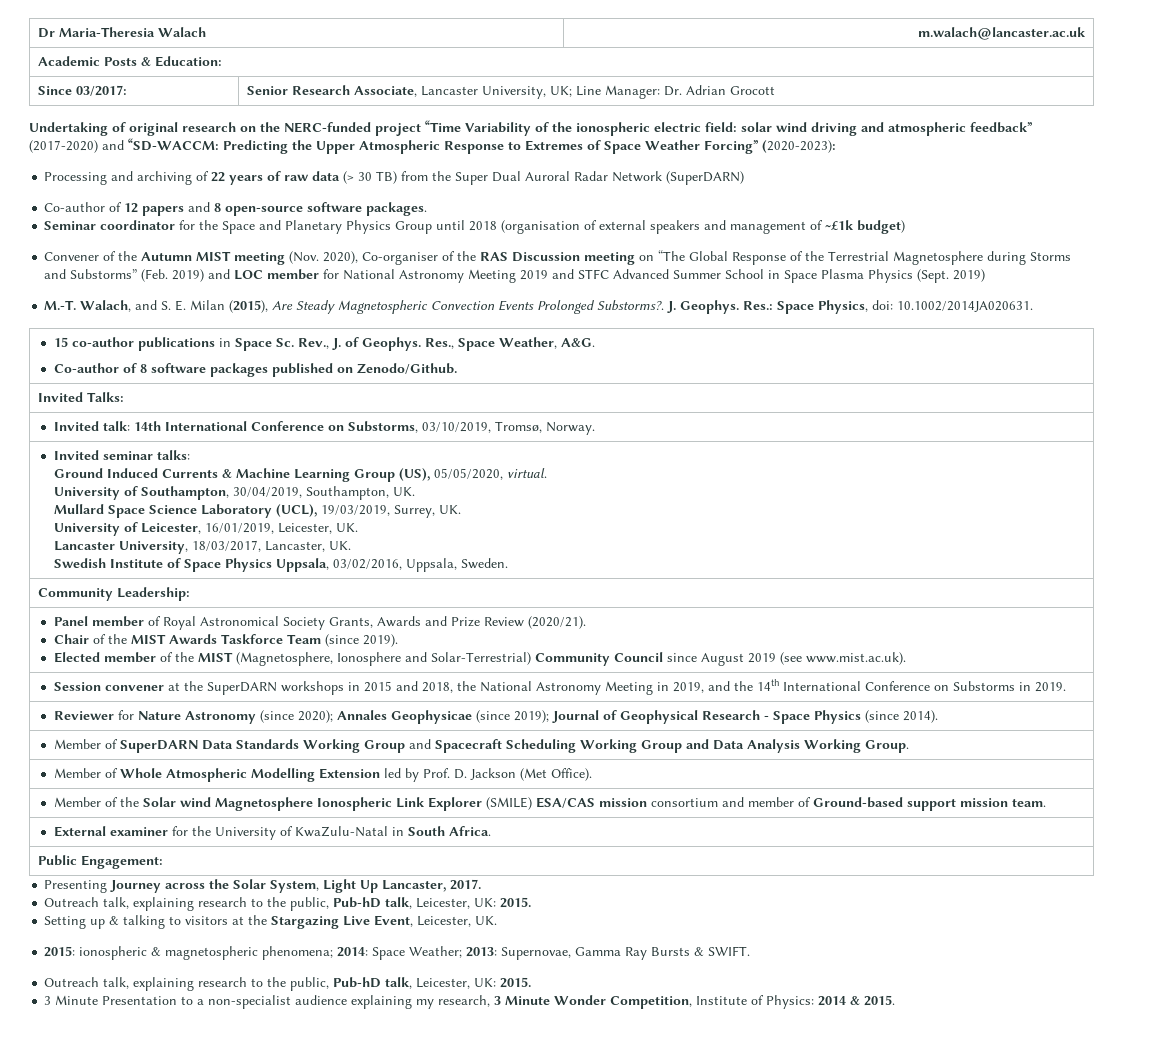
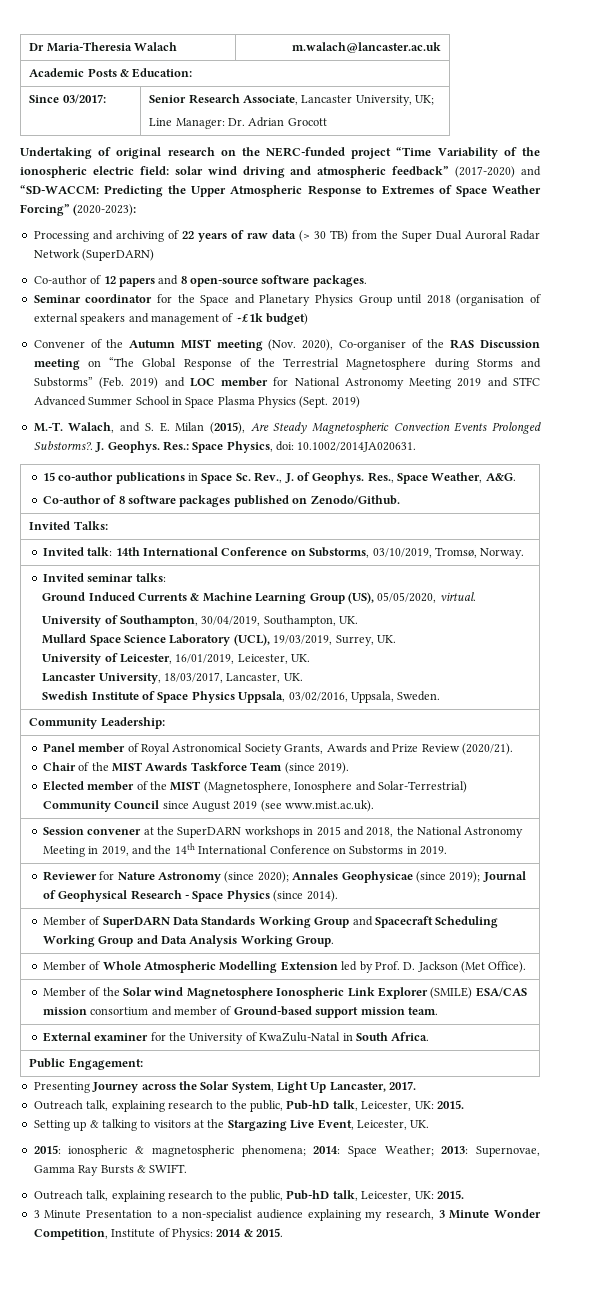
- Since 03/2017: | Senior Research Associate, Lancaster University, UK; Line Manager: Dr. Adrian Grocott
+ Since 03/2017: | Senior Research Associate, Lancaster University, UK;
+ Line Manager: Dr. Adrian Grocott

